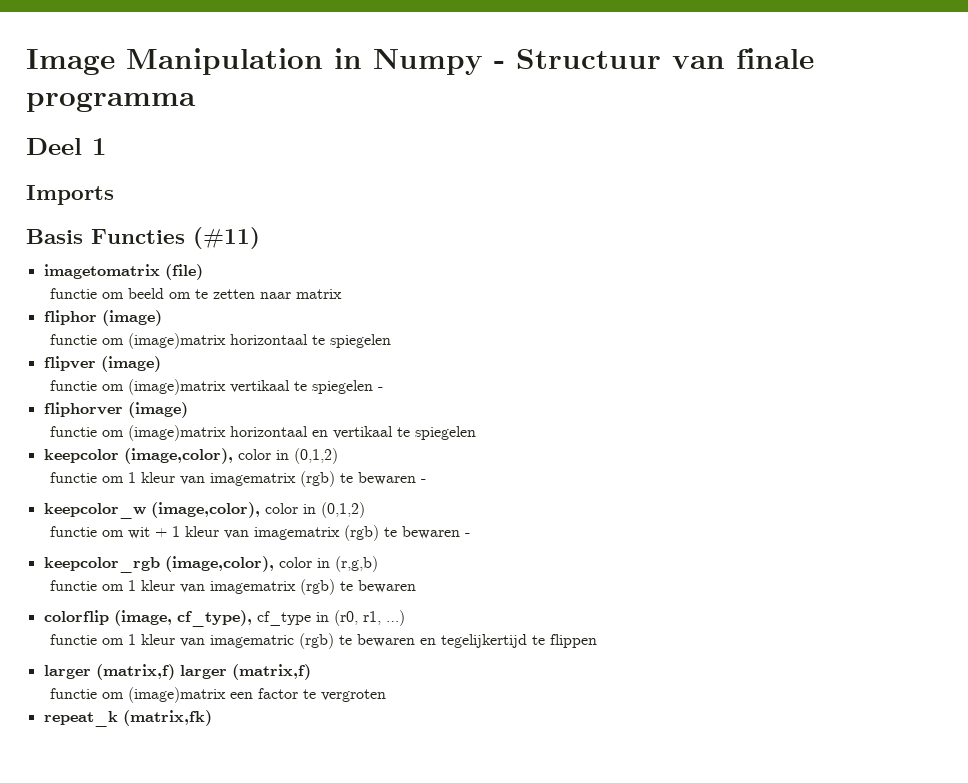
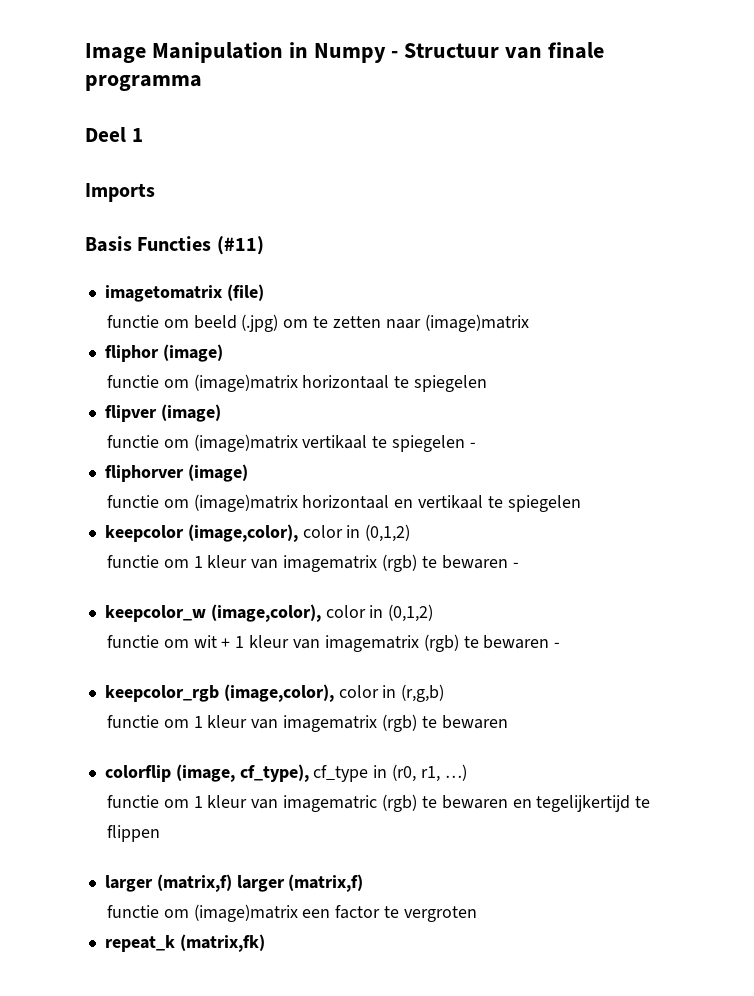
- functie om beeld om te zetten naar matrix
+ functie om beeld (.jpg) om te zetten naar (image)matrix

